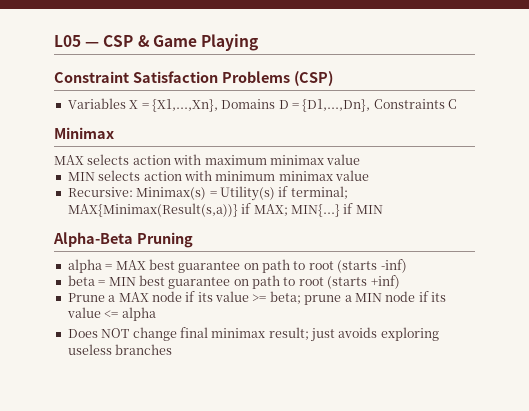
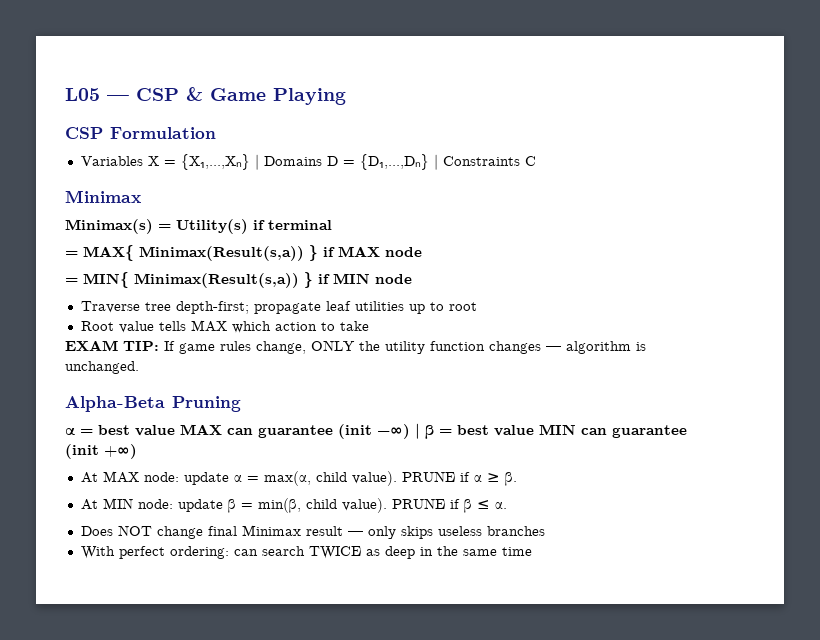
- Constraint Satisfaction Problems (CSP)
+ CSP Formulation
- Variables X = {X1,...,Xn}, Domains D = {D1,...,Dn}, Constraints C
+ Variables X = {X₁,...,Xₙ} | Domains D = {D₁,...,Dₙ} | Constraints C
- MAX selects action with maximum minimax value
- MIN selects action with minimum minimax value
- Recursive: Minimax(s) = Utility(s) if terminal; MAX{Minimax(Result(s,a))} if MAX; MIN{...} if MIN
+ Minimax(s) = Utility(s) if terminal
+ = MAX{ Minimax(Result(s,a)) } if MAX node
+ = MIN{ Minimax(Result(s,a)) } if MIN node
+ Traverse tree depth-first; propagate leaf utilities up to root
+ Root value tells MAX which action to take
+ EXAM TIP: If game rules change, ONLY the utility function changes — algorithm is unchanged.
  Alpha-Beta Pruning
- alpha = MAX best guarantee on path to root (starts -inf)
- beta = MIN best guarantee on path to root (starts +inf)
- Prune a MAX node if its value >= beta; prune a MIN node if its value <= alpha
- Does NOT change final minimax result; just avoids exploring useless branches
+ α = best value MAX can guarantee (init −∞) | β = best value MIN can guarantee (init +∞)
+ At MAX node: update α = max(α, child value). PRUNE if α ≥ β.
+ At MIN node: update β = min(β, child value). PRUNE if β ≤ α.
+ Does NOT change final Minimax result — only skips useless branches
+ With perfect ordering: can search TWICE as deep in the same time

